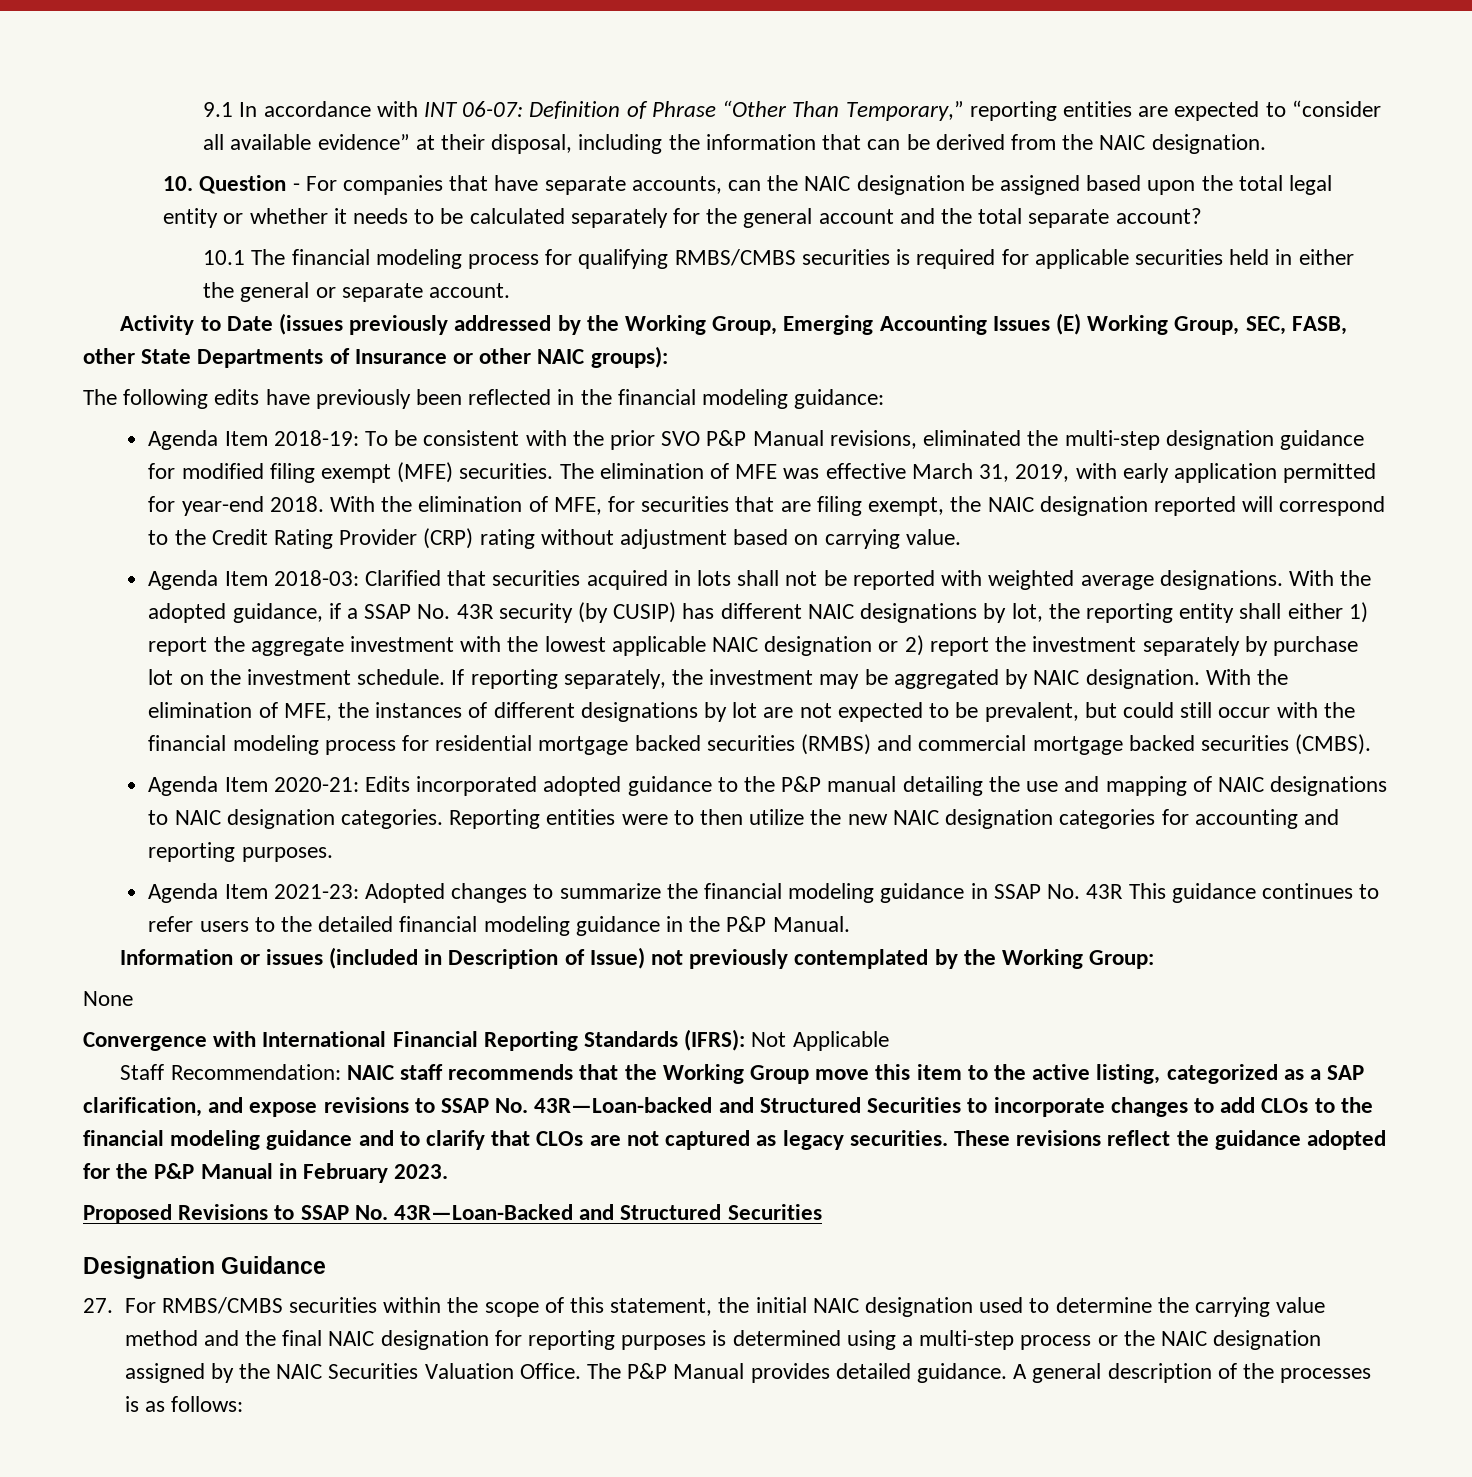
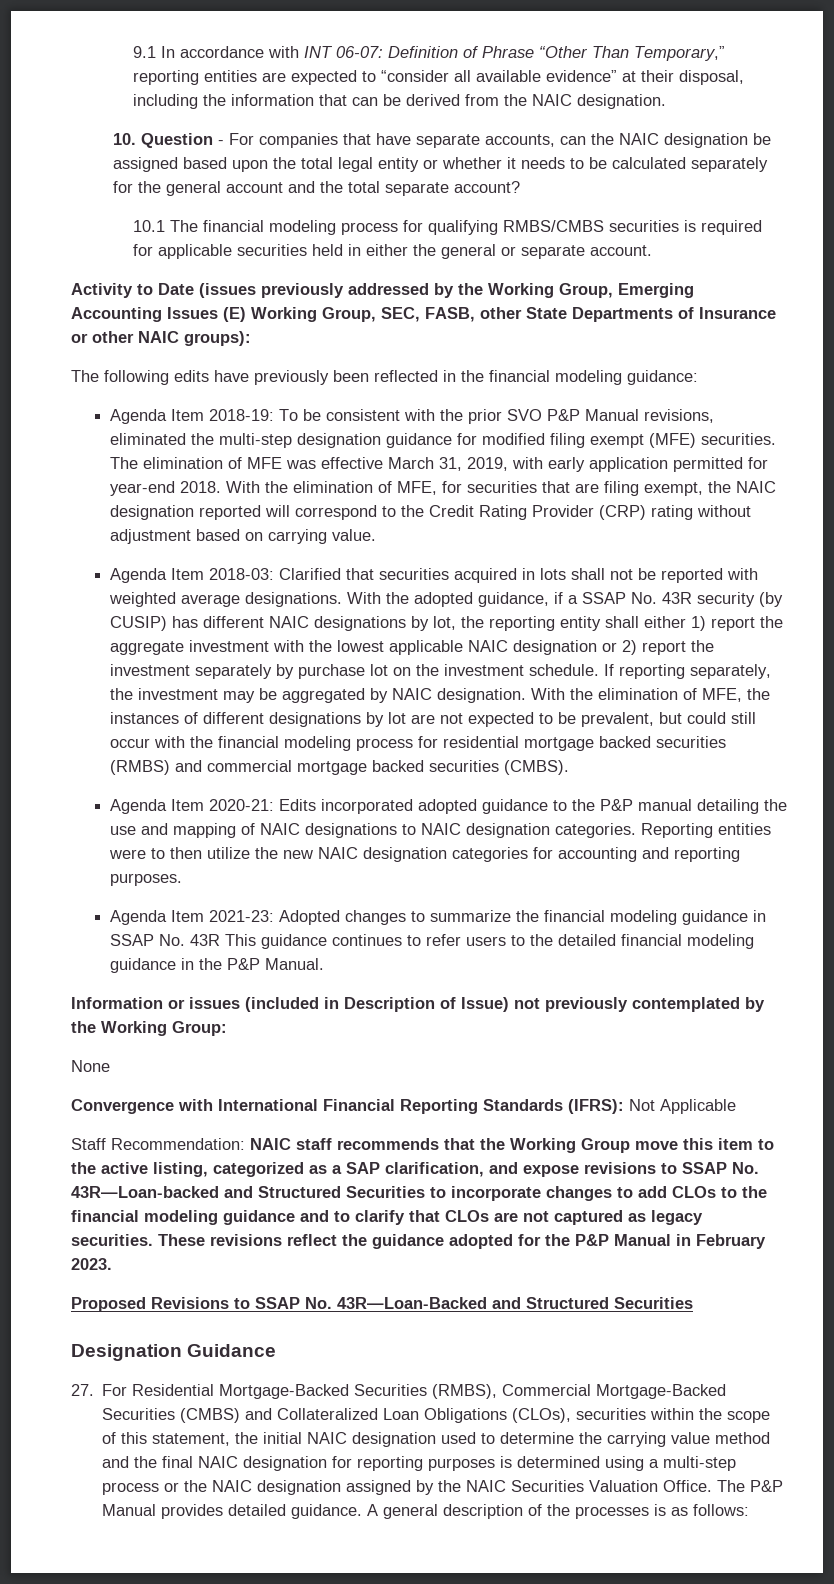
- 27. For RMBS/CMBS securities within the scope of this statement, the initial NAIC designation used to determine the carrying value method and the final NAIC designation for reporting purposes is determined using a multi-step process or the NAIC designation assigned by the NAIC Securities Valuation Office.
+ 27. For Residential Mortgage-Backed Securities (RMBS), Commercial Mortgage-Backed Securities (CMBS) and Collateralized Loan Obligations (CLOs), securities within the scope of this statement, the initial NAIC designation used to determine the carrying value method and the final NAIC designation for reporting purposes is determined using a multi-step process or the NAIC designation assigned by the NAIC Securities Valuation Office.

